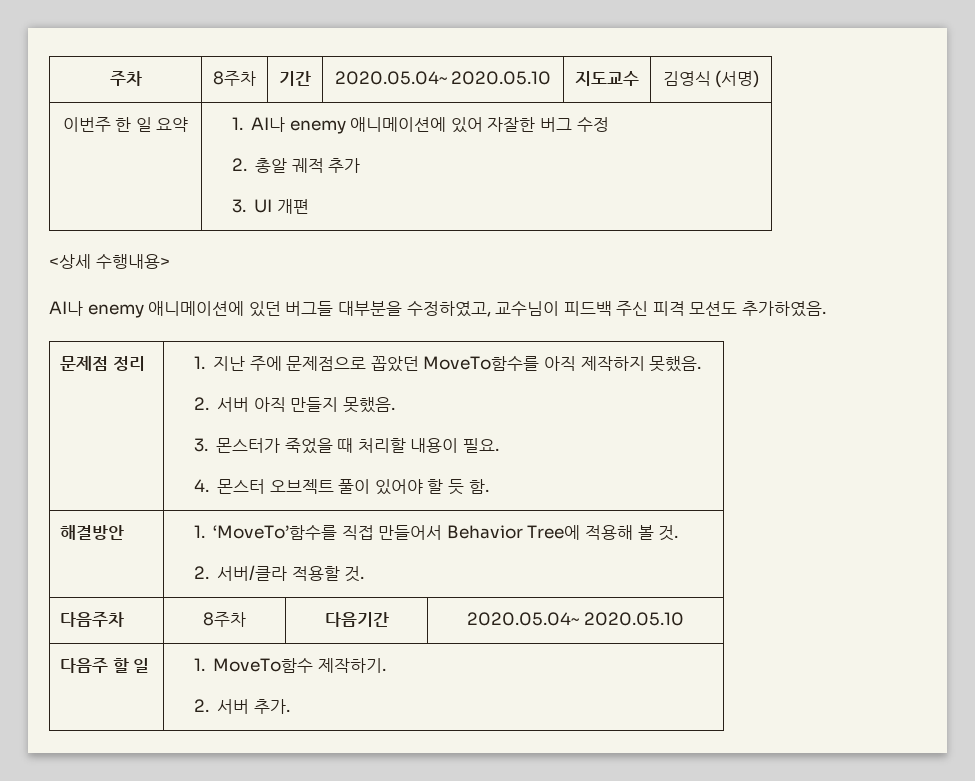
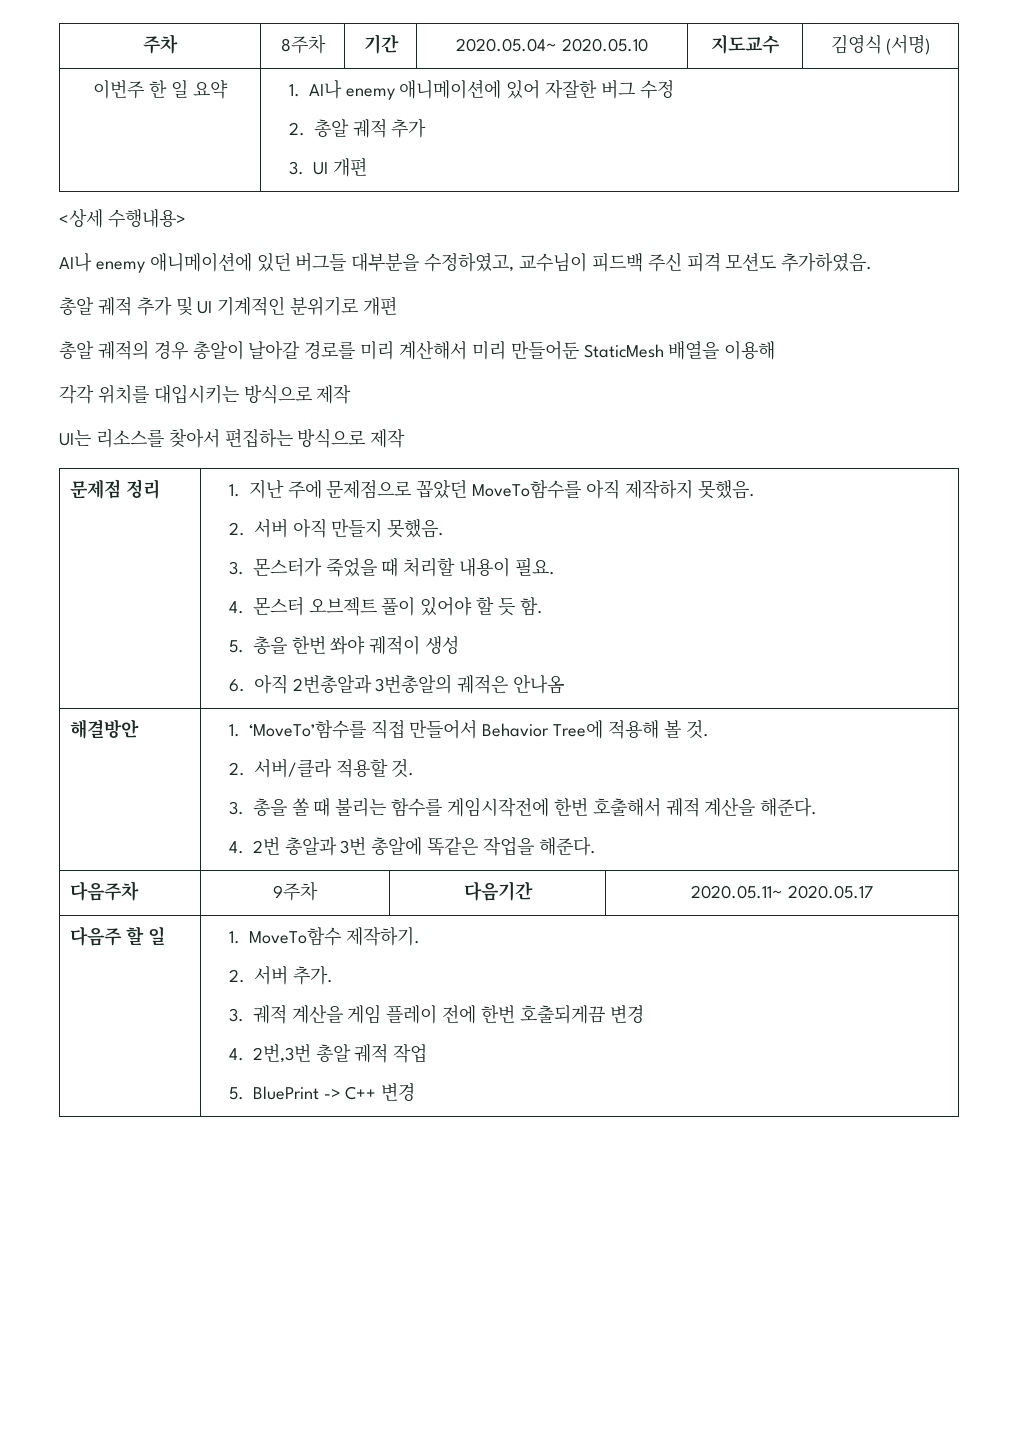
+ 총알 궤적 추가 및 UI 기계적인 분위기로 개편
+ 총알 궤적의 경우 총알이 날아갈 경로를 미리 계산해서 미리 만들어둔 StaticMesh 배열을 이용해
+ 각각 위치를 대입시키는 방식으로 제작
+ UI는 리소스를 찾아서 편집하는 방식으로 제작
+ 5. 총을 한번 쏴야 궤적이 생성
+ 6. 아직 2번총알과 3번총알의 궤적은 안나옴
  해결방안 | 1. ‘MoveTo’함수를 직접 만들어서 Behavior Tree에 적용해 볼 것.
  2. 서버/클라 적용할 것.
+ 3. 총을 쏠 때 불리는 함수를 게임시작전에 한번 호출해서 궤적 계산을 해준다.
+ 4. 2번 총알과 3번 총알에 똑같은 작업을 해준다.
- 다음주차 | 8주차 | 다음기간 | 2020.05.04~ 2020.05.10
+ 다음주차 | 9주차 | 다음기간 | 2020.05.11~ 2020.05.17
  다음주 할 일 | 1. MoveTo함수 제작하기.
  2. 서버 추가.
+ 3. 궤적 계산을 게임 플레이 전에 한번 호출되게끔 변경
+ 4. 2번,3번 총알 궤적 작업
+ 5. BluePrint -> C++ 변경

